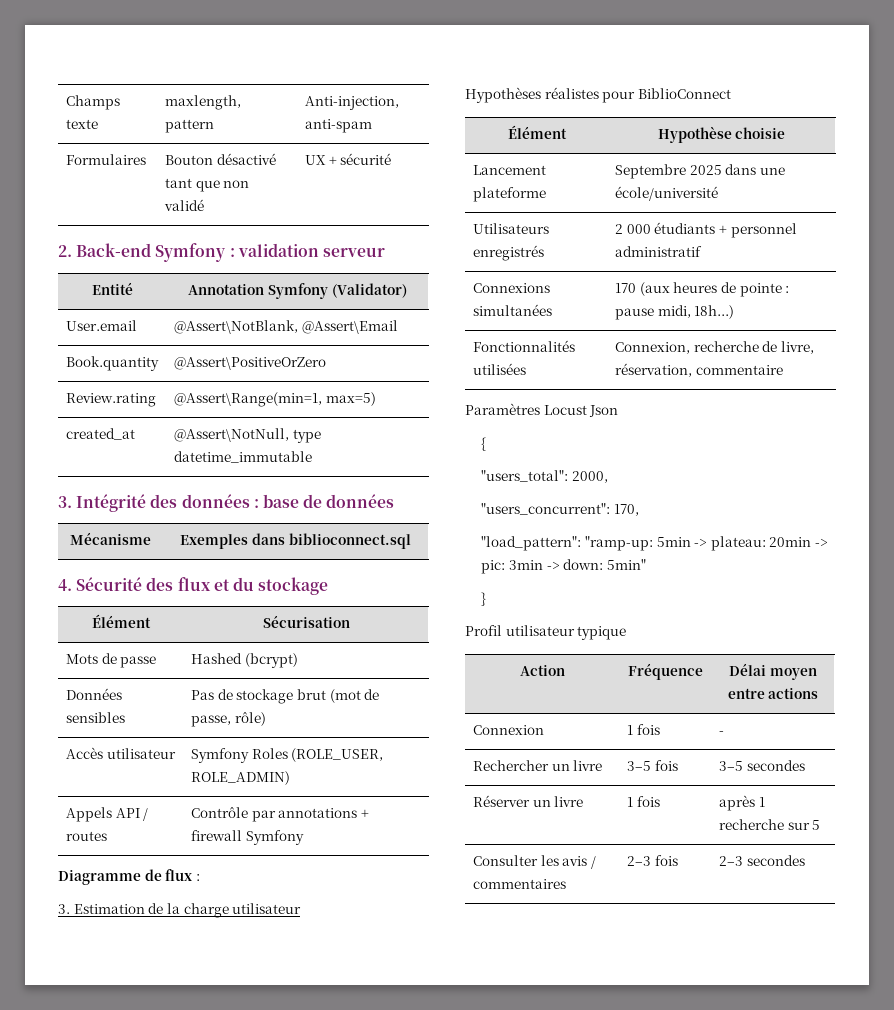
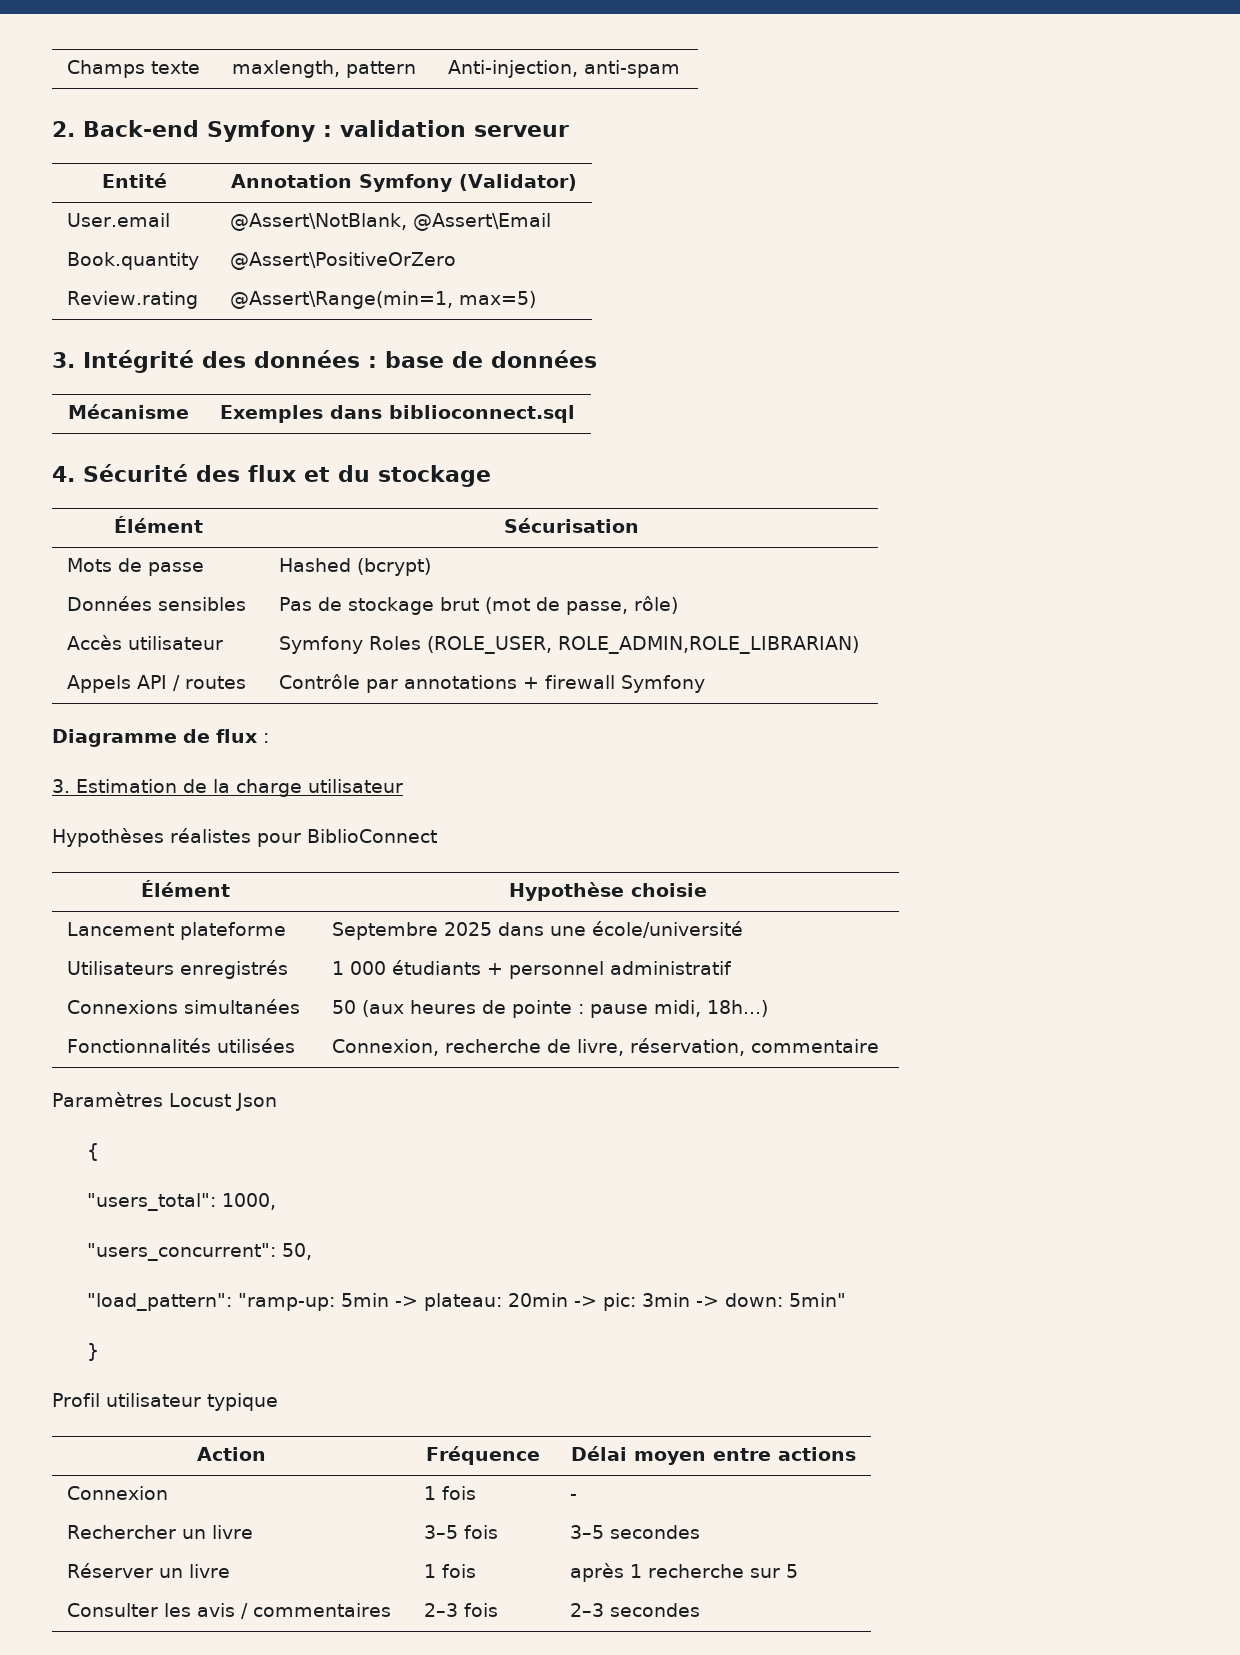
- Formulaires | Bouton désactivé tant que non validé | UX + sécurité
- created_at | @Assert\NotNull, type datetime_immutable
- Accès utilisateur | Symfony Roles (ROLE_USER, ROLE_ADMIN)
+ Accès utilisateur | Symfony Roles (ROLE_USER, ROLE_ADMIN,ROLE_LIBRARIAN)
- Utilisateurs enregistrés | 2 000 étudiants + personnel administratif
+ Utilisateurs enregistrés | 1 000 étudiants + personnel administratif
- Connexions simultanées | 170 (aux heures de pointe : pause midi, 18h...)
+ Connexions simultanées | 50 (aux heures de pointe : pause midi, 18h...)
- "users_total": 2000,
+ "users_total": 1000,
- "users_concurrent": 170,
+ "users_concurrent": 50,

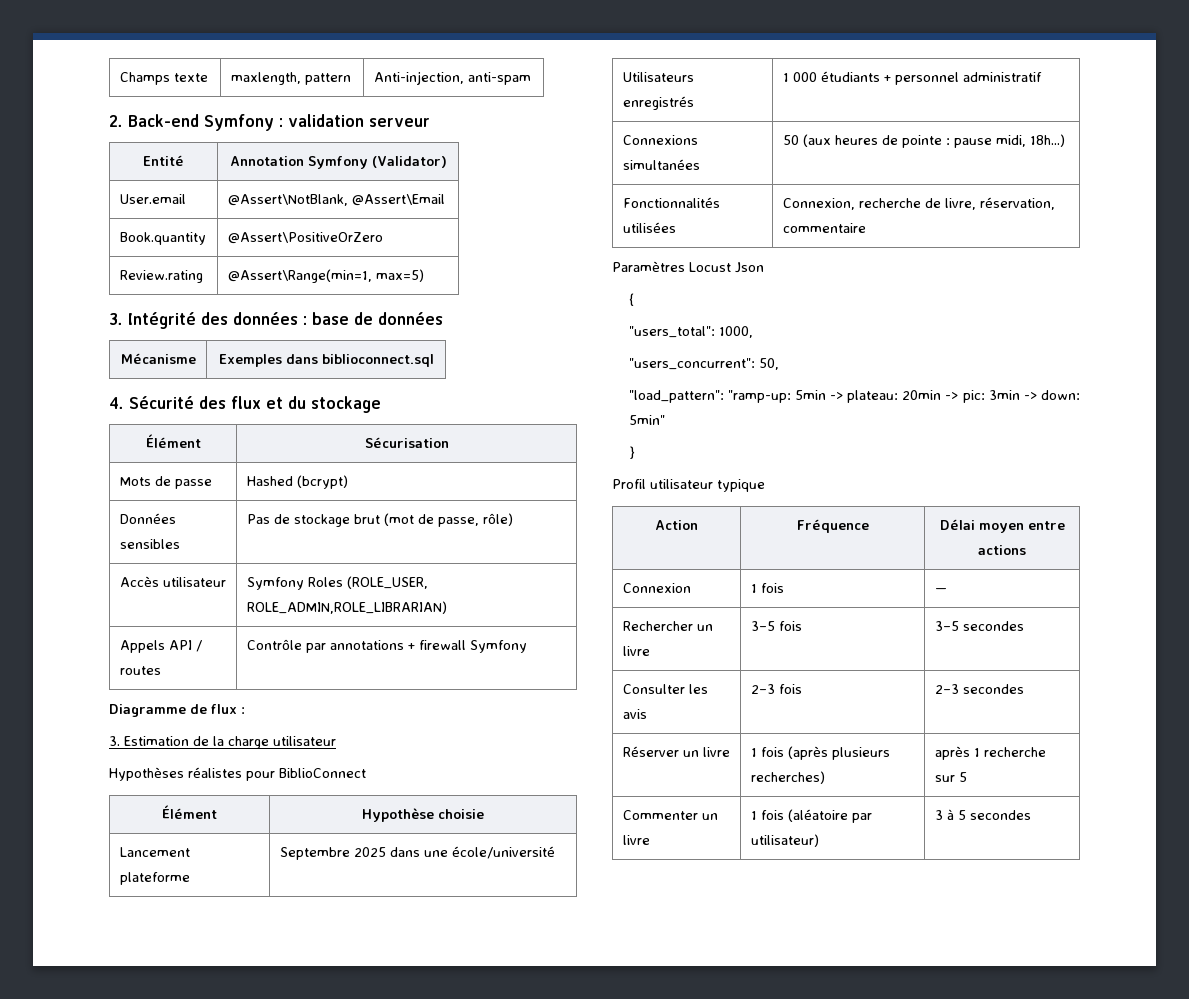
- Connexion | 1 fois | -
+ Connexion | 1 fois | —
+ Consulter les avis | 2–3 fois | 2–3 secondes
- Réserver un livre | 1 fois | après 1 recherche sur 5
+ Réserver un livre | 1 fois (après plusieurs recherches) | après 1 recherche sur 5
- Consulter les avis / commentaires | 2–3 fois | 2–3 secondes
+ Commenter un livre | 1 fois (aléatoire par utilisateur) | 3 à 5 secondes

